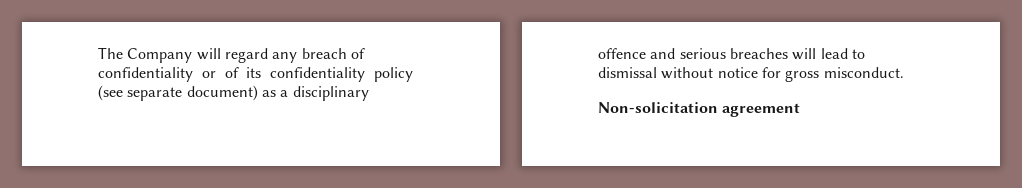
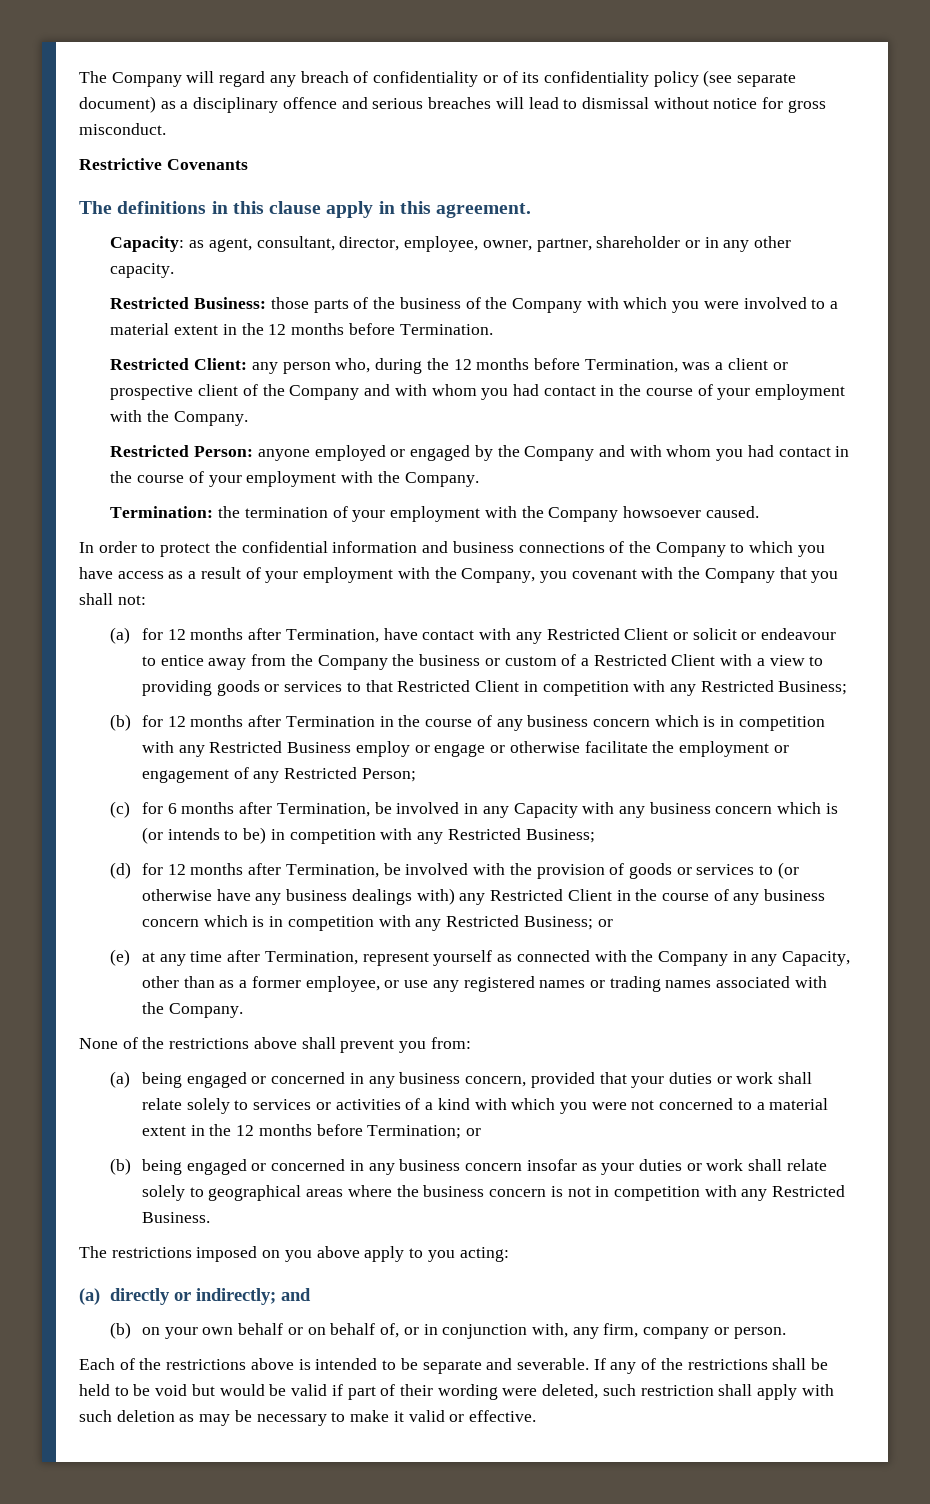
- Non-solicitation agreement
+ Restrictive Covenants
+ The definitions in this clause apply in this agreement.
+ Capacity: as agent, consultant, director, employee, owner, partner, shareholder or in any other capacity.
+ Restricted Business: those parts of the business of the Company with which you were involved to a material extent in the 12 months before Termination.
+ Restricted Client: any person who, during the 12 months before Termination, was a client or prospective client of the Company and with whom you had contact in the course of your employment with the Company.
+ Restricted Person: anyone employed or engaged by the Company and with whom you had contact in the course of your employment with the Company.
+ Termination: the termination of your employment with the Company howsoever caused.
+ In order to protect the confidential information and business connections of the Company to which you have access as a result of your employment with the Company, you covenant with the Company that you shall not:
+ (a) for 12 months after Termination, have contact with any Restricted Client or solicit or endeavour to entice away from the Company the business or custom of a Restricted Client with a view to providing goods or services to that Restricted Client in competition with any Restricted Business;
+ (b) for 12 months after Termination in the course of any business concern which is in competition with any Restricted Business employ or engage or otherwise facilitate the employment or engagement of any Restricted Person;
+ (c) for 6 months after Termination, be involved in any Capacity with any business concern which is (or intends to be) in competition with any Restricted Business;
+ (d) for 12 months after Termination, be involved with the provision of goods or services to (or otherwise have any business dealings with) any Restricted Client in the course of any business concern which is in competition with any Restricted Business; or
+ (e) at any time after Termination, represent yourself as connected with the Company in any Capacity, other than as a former employee, or use any registered names or trading names associated with the Company.
+ None of the restrictions above shall prevent you from:
+ (a) being engaged or concerned in any business concern, provided that your duties or work shall relate solely to services or activities of a kind with which you were not concerned to a material extent in the 12 months before Termination; or
+ (b) being engaged or concerned in any business concern insofar as your duties or work shall relate solely to geographical areas where the business concern is not in competition with any Restricted Business.
+ The restrictions imposed on you above apply to you acting:
+ (a) directly or indirectly; and
+ (b) on your own behalf or on behalf of, or in conjunction with, any firm, company or person.
+ Each of the restrictions above is intended to be separate and severable. If any of the restrictions shall be held to be void but would be valid if part of their wording were deleted, such restriction shall apply with such deletion as may be necessary to make it valid or effective.

